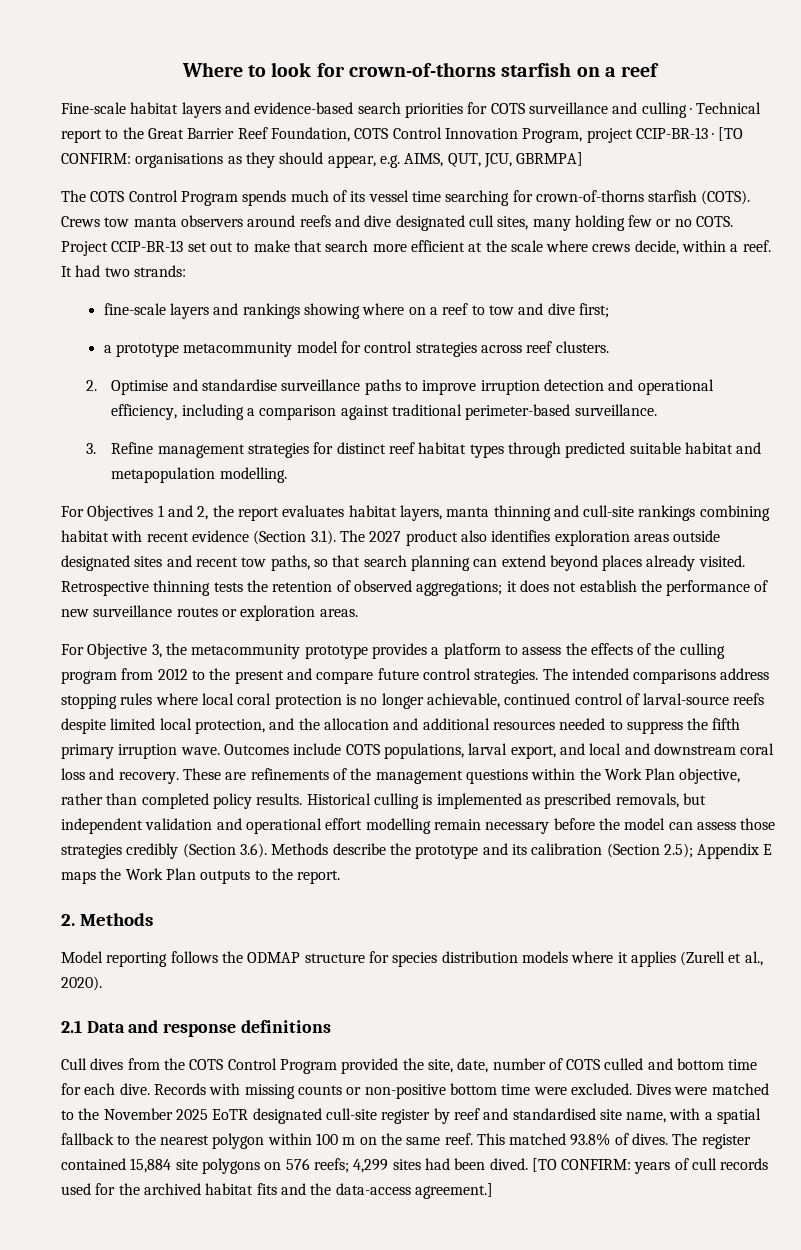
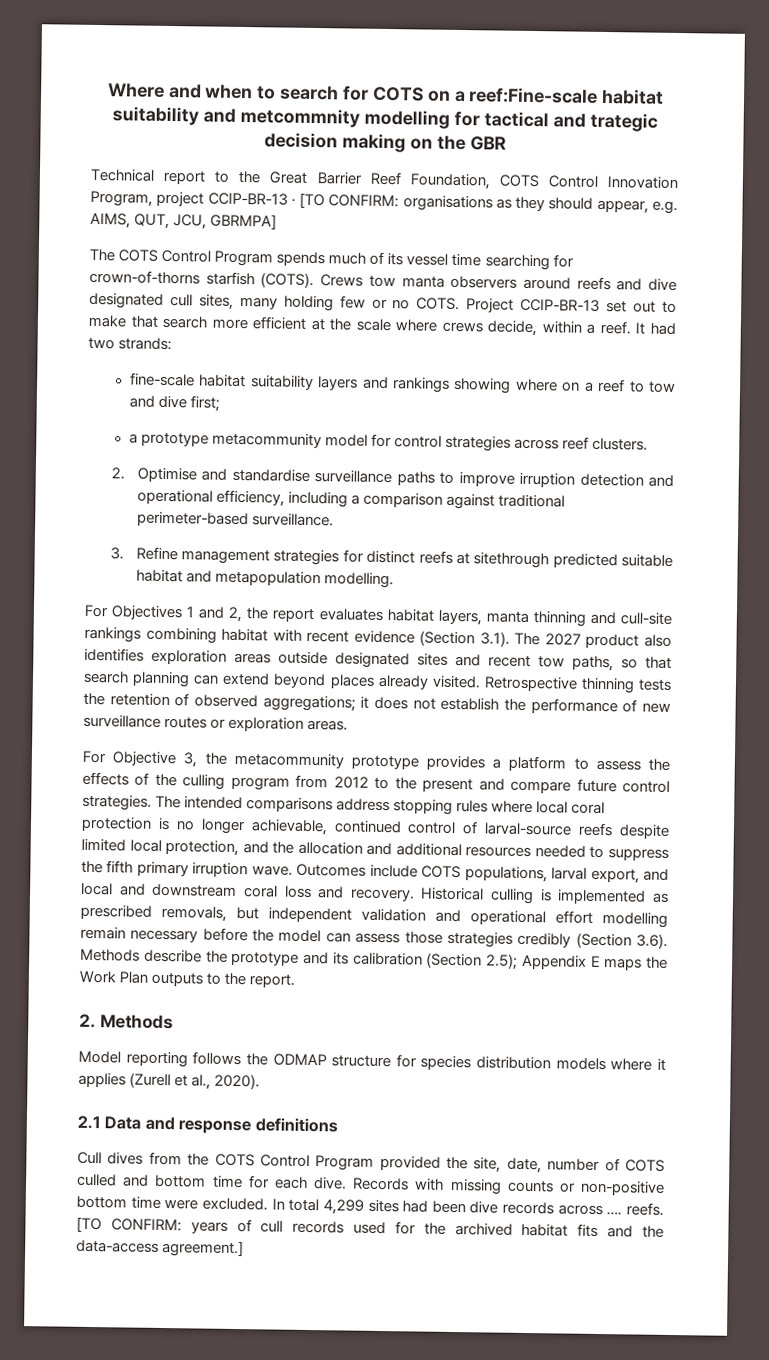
- Where to look for crown-of-thorns starfish on a reef
- Fine-scale habitat layers and evidence-based search priorities for COTS surveillance and culling · Technical report to the Great Barrier Reef Foundation, COTS Control Innovation Program, project CCIP-BR-13 · [TO CONFIRM: organisations as they should appear, e.g. AIMS, QUT, JCU, GBRMPA]
+ Where and when to search for COTS on a reef:Fine-scale habitat suitability and metcommnity modelling for tactical and trategic decision making on the GBR
+ Technical report to the Great Barrier Reef Foundation, COTS Control Innovation Program, project CCIP-BR-13 · [TO CONFIRM: organisations as they should appear, e.g. AIMS, QUT, JCU, GBRMPA]
- fine-scale layers and rankings showing where on a reef to tow and dive first;
+ fine-scale habitat suitability layers and rankings showing where on a reef to tow and dive first;
- 3. Refine management strategies for distinct reef habitat types through predicted suitable habitat and metapopulation modelling.
+ 3. Refine management strategies for distinct reefs at sitethrough predicted suitable habitat and metapopulation modelling.
- These are refinements of the management questions within the Work Plan objective, rather than completed policy results.
- Dives were matched to the November 2025 EoTR designated cull-site register by reef and standardised site name, with a spatial fallback to the nearest polygon within 100 m on the same reef. This matched 93.8% of dives. The register contained 15,884 site polygons on 576 reefs; 4,299 sites had been dived.
+ In total 4,299 sites had been dive records across …. reefs.

